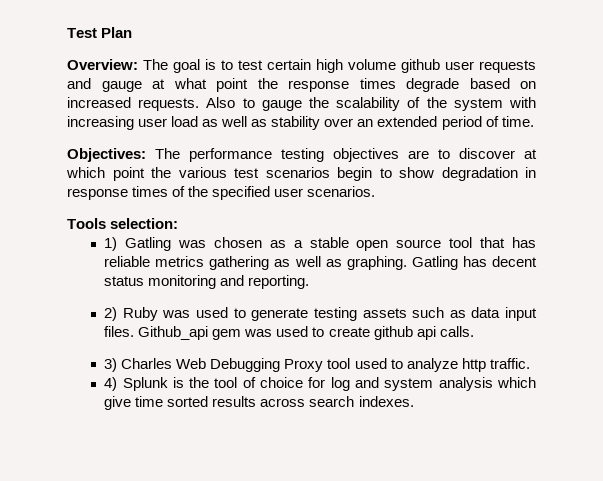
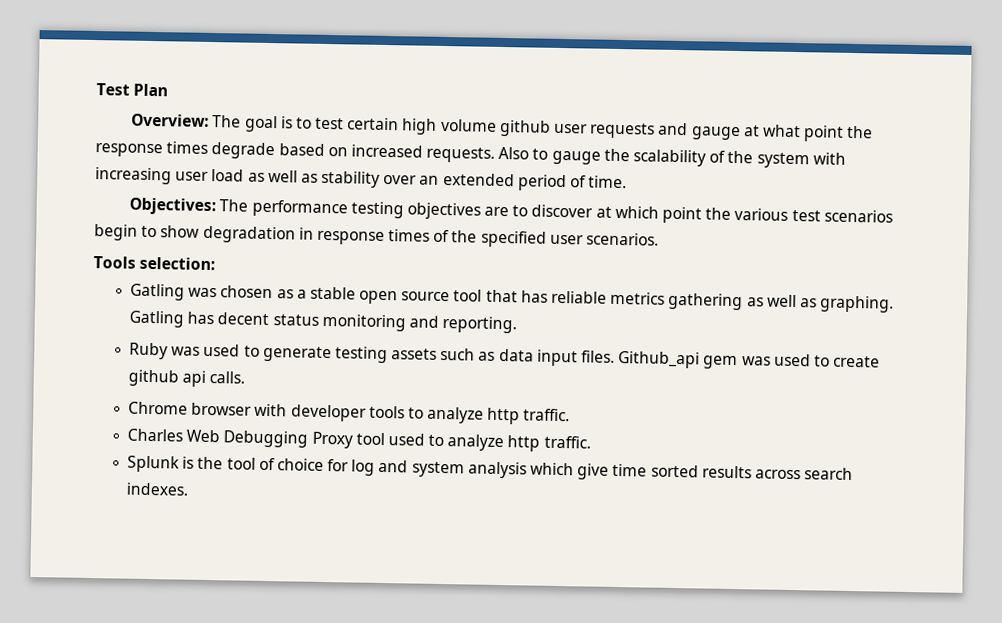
- 1) Gatling was chosen as a stable open source tool that has reliable metrics gathering as well as graphing.
+ Gatling was chosen as a stable open source tool that has reliable metrics gathering as well as graphing.
- 2) Ruby was used to generate testing assets such as data input files.
+ Ruby was used to generate testing assets such as data input files.
- 3) Charles Web Debugging Proxy tool used to analyze http traffic.
+ Chrome browser with developer tools to analyze http traffic.
+ Charles Web Debugging Proxy tool used to analyze http traffic.
- 4) Splunk is the tool of choice for log and system analysis which give time sorted results across search indexes.
+ Splunk is the tool of choice for log and system analysis which give time sorted results across search indexes.

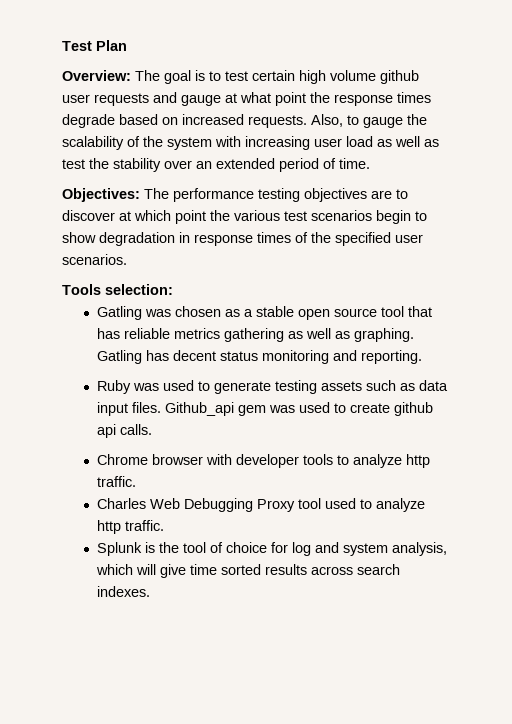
- Also to gauge the scalability of the system with increasing user load as well as stability over an extended period of time.
+ Also, to gauge the scalability of the system with increasing user load as well as test the stability over an extended period of time.
- Splunk is the tool of choice for log and system analysis which give time sorted results across search indexes.
+ Splunk is the tool of choice for log and system analysis, which will give time sorted results across search indexes.

